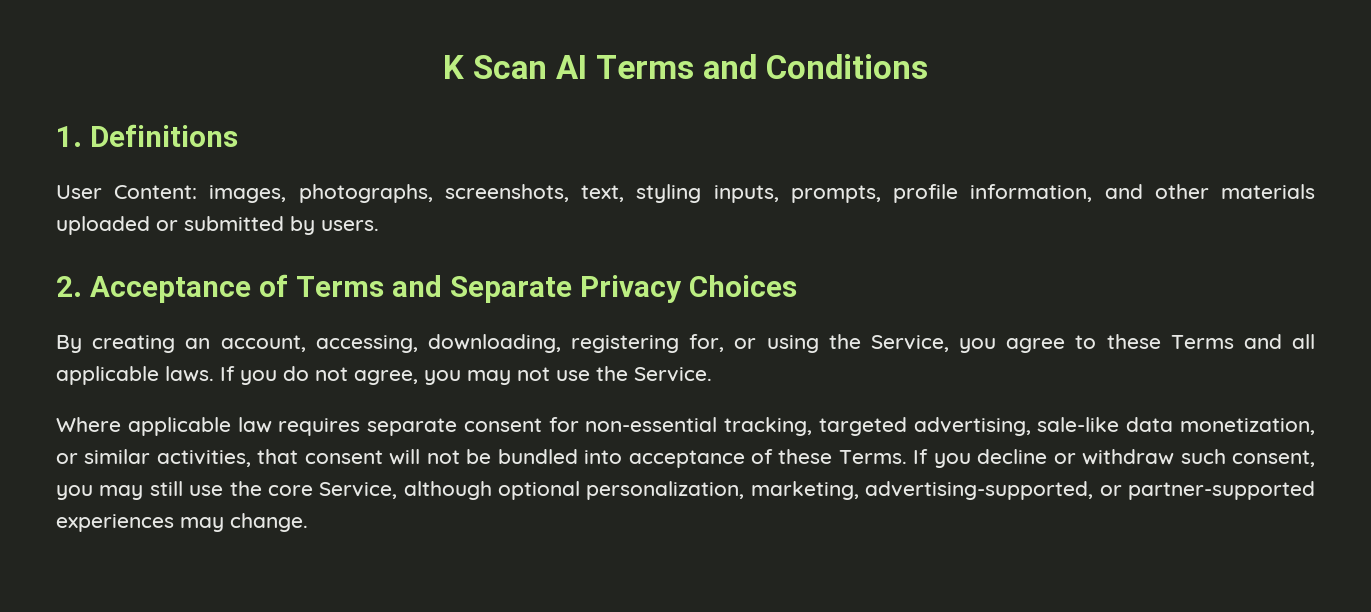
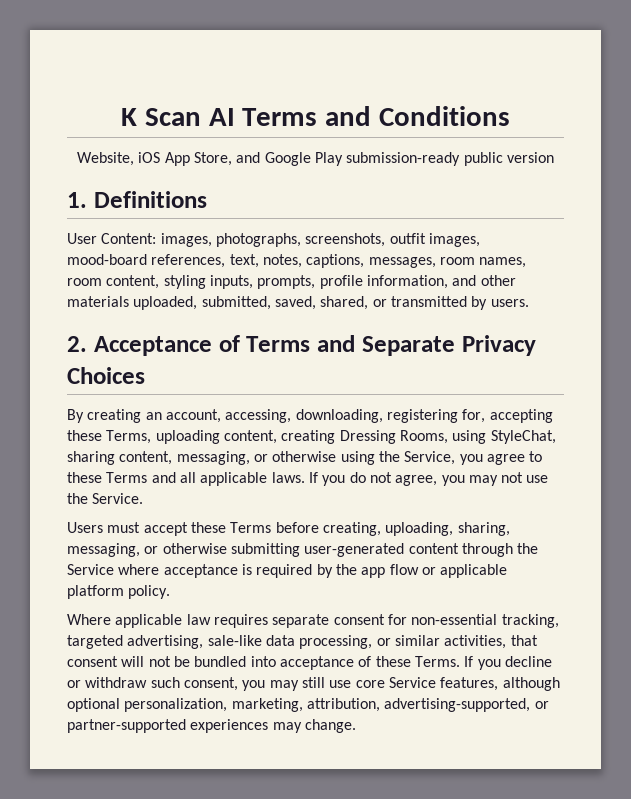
+ Website, iOS App Store, and Google Play submission-ready public version
- User Content: images, photographs, screenshots, text, styling inputs, prompts, profile information, and other materials uploaded or submitted by users.
+ User Content: images, photographs, screenshots, outfit images, mood-board references, text, notes, captions, messages, room names, room content, styling inputs, prompts, profile information, and other materials uploaded, submitted, saved, shared, or transmitted by users.
- By creating an account, accessing, downloading, registering for, or using the Service, you agree to these Terms and all applicable laws.
+ By creating an account, accessing, downloading, registering for, accepting these Terms, uploading content, creating Dressing Rooms, using StyleChat, sharing content, messaging, or otherwise using the Service, you agree to these Terms and all applicable laws.
+ Users must accept these Terms before creating, uploading, sharing, messaging, or otherwise submitting user-generated content through the Service where acceptance is required by the app flow or applicable platform policy.
- Where applicable law requires separate consent for non-essential tracking, targeted advertising, sale-like data monetization, or similar activities, that consent will not be bundled into acceptance of these Terms.
+ Where applicable law requires separate consent for non-essential tracking, targeted advertising, sale-like data processing, or similar activities, that consent will not be bundled into acceptance of these Terms.
- If you decline or withdraw such consent, you may still use the core Service, although optional personalization, marketing, advertising-supported, or partner-supported experiences may change.
+ If you decline or withdraw such consent, you may still use core Service features, although optional personalization, marketing, attribution, advertising-supported, or partner-supported experiences may change.

